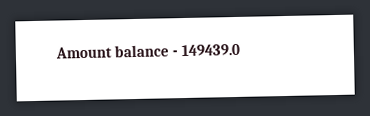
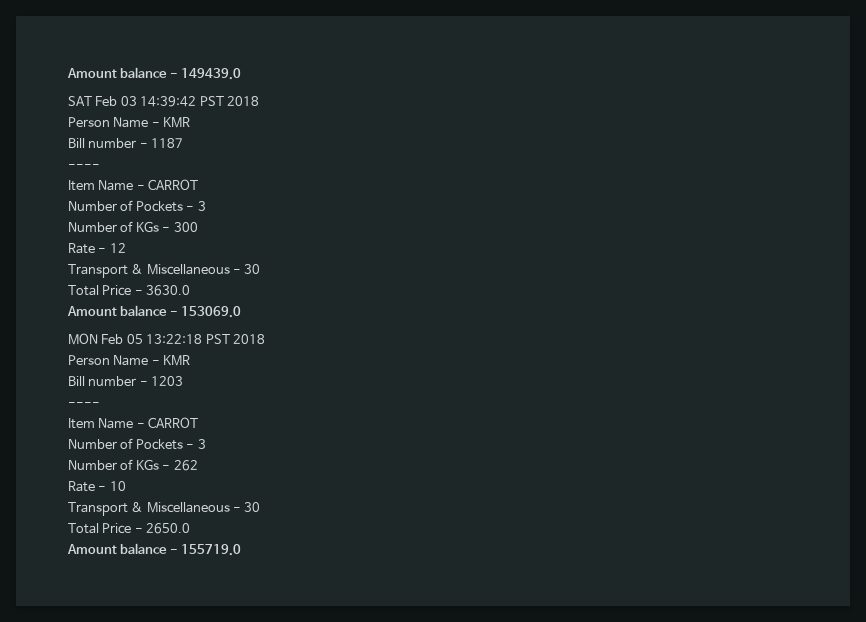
+ SAT Feb 03 14:39:42 PST 2018
+ Person Name - KMR
+ Bill number - 1187
+ ----
+ Item Name - CARROT
+ Number of Pockets - 3
+ Number of KGs - 300
+ Rate - 12
+ Transport & Miscellaneous - 30
+ Total Price - 3630.0
+ Amount balance - 153069.0
+ MON Feb 05 13:22:18 PST 2018
+ Person Name - KMR
+ Bill number - 1203
+ ----
+ Item Name - CARROT
+ Number of Pockets - 3
+ Number of KGs - 262
+ Rate - 10
+ Transport & Miscellaneous - 30
+ Total Price - 2650.0
+ Amount balance - 155719.0

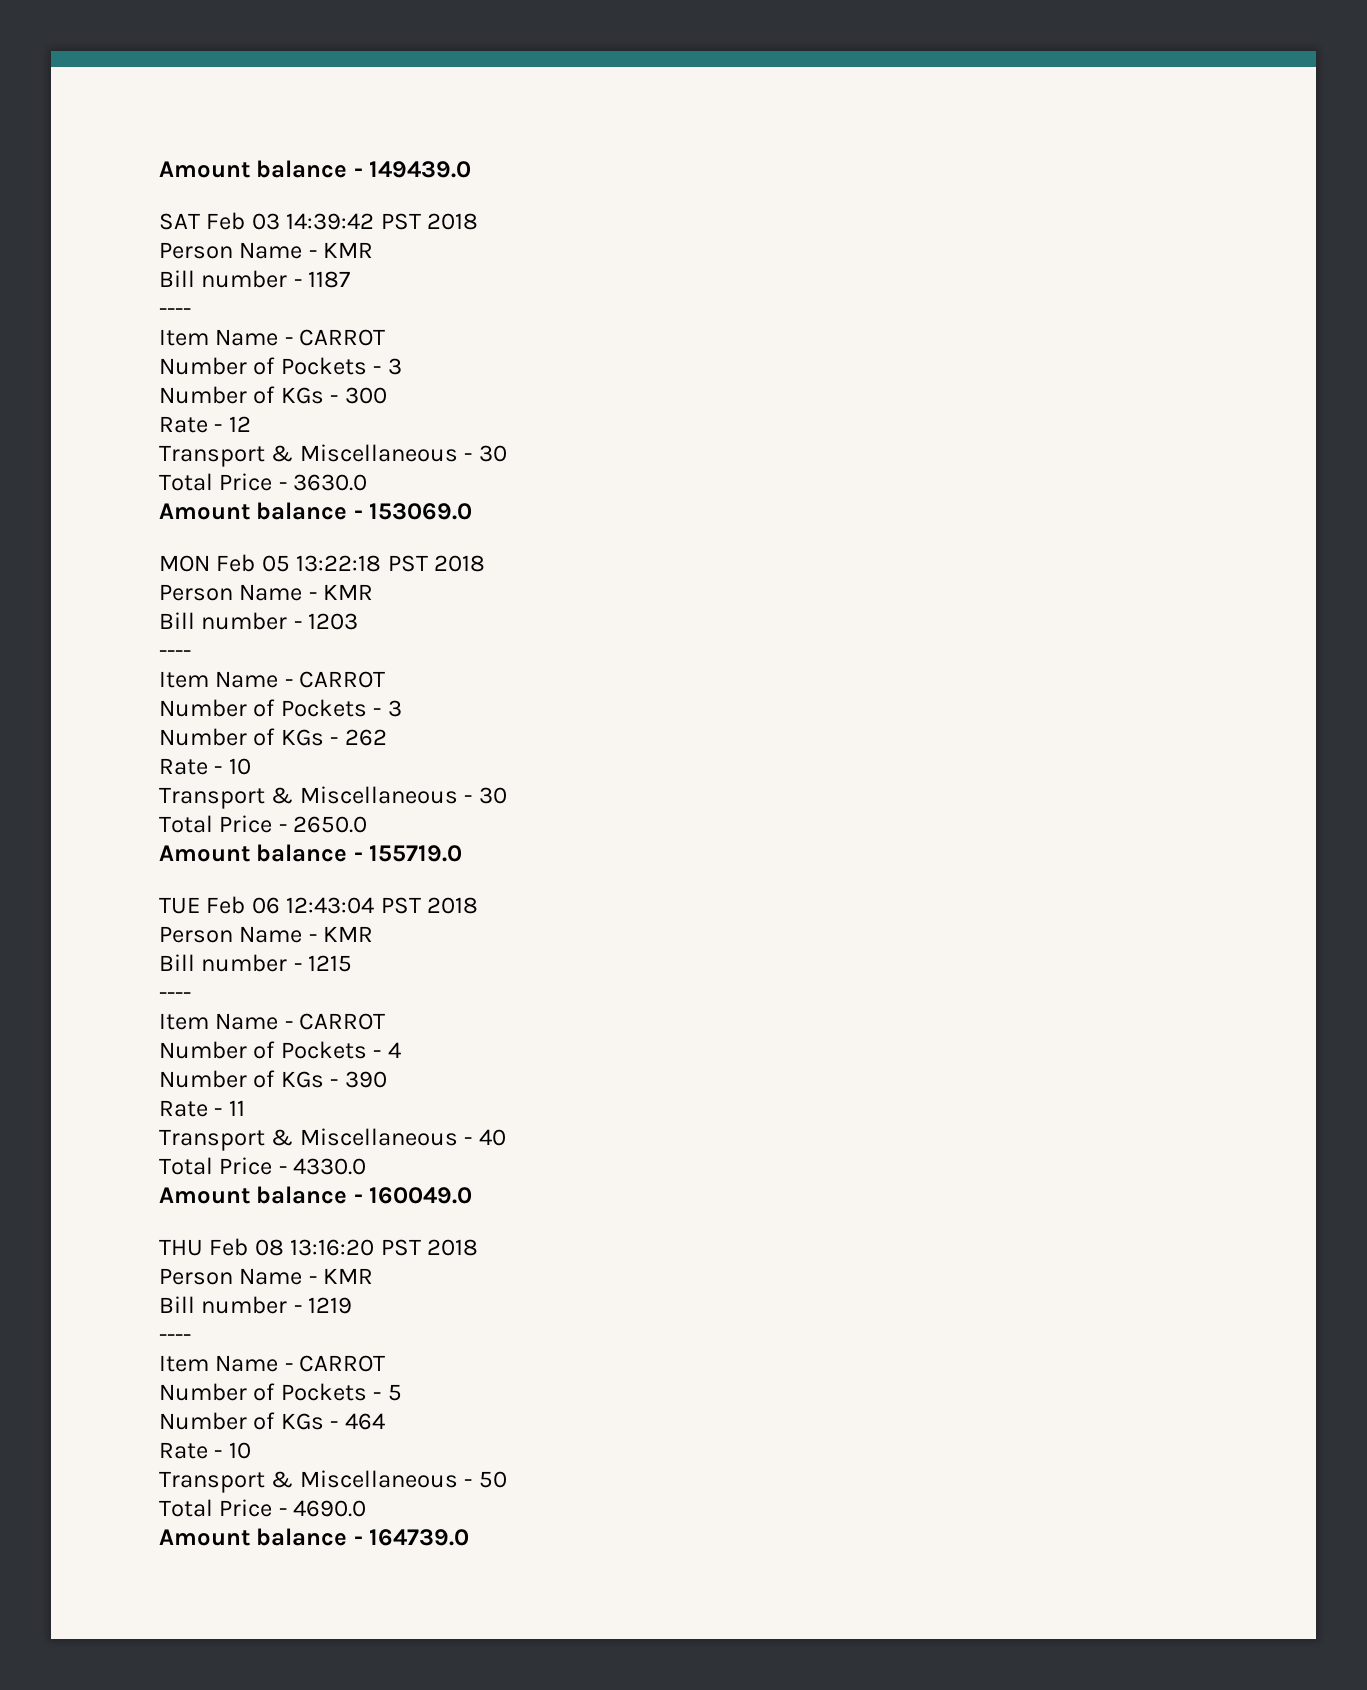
+ TUE Feb 06 12:43:04 PST 2018
+ Person Name - KMR
+ Bill number - 1215
+ ----
+ Item Name - CARROT
+ Number of Pockets - 4
+ Number of KGs - 390
+ Rate - 11
+ Transport & Miscellaneous - 40
+ Total Price - 4330.0
+ Amount balance - 160049.0
+ THU Feb 08 13:16:20 PST 2018
+ Person Name - KMR
+ Bill number - 1219
+ ----
+ Item Name - CARROT
+ Number of Pockets - 5
+ Number of KGs - 464
+ Rate - 10
+ Transport & Miscellaneous - 50
+ Total Price - 4690.0
+ Amount balance - 164739.0

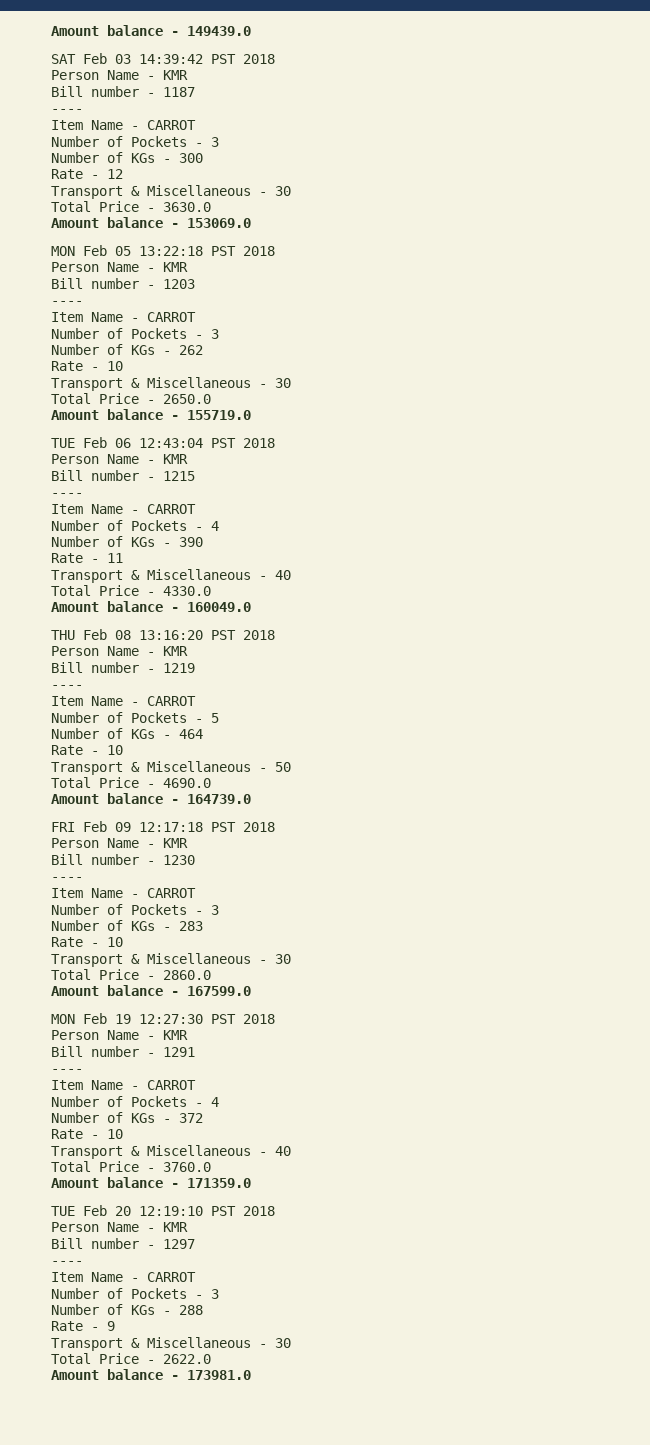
+ FRI Feb 09 12:17:18 PST 2018
+ Person Name - KMR
+ Bill number - 1230
+ ----
+ Item Name - CARROT
+ Number of Pockets - 3
+ Number of KGs - 283
+ Rate - 10
+ Transport & Miscellaneous - 30
+ Total Price - 2860.0
+ Amount balance - 167599.0
+ MON Feb 19 12:27:30 PST 2018
+ Person Name - KMR
+ Bill number - 1291
+ ----
+ Item Name - CARROT
+ Number of Pockets - 4
+ Number of KGs - 372
+ Rate - 10
+ Transport & Miscellaneous - 40
+ Total Price - 3760.0
+ Amount balance - 171359.0
+ TUE Feb 20 12:19:10 PST 2018
+ Person Name - KMR
+ Bill number - 1297
+ ----
+ Item Name - CARROT
+ Number of Pockets - 3
+ Number of KGs - 288
+ Rate - 9
+ Transport & Miscellaneous - 30
+ Total Price - 2622.0
+ Amount balance - 173981.0

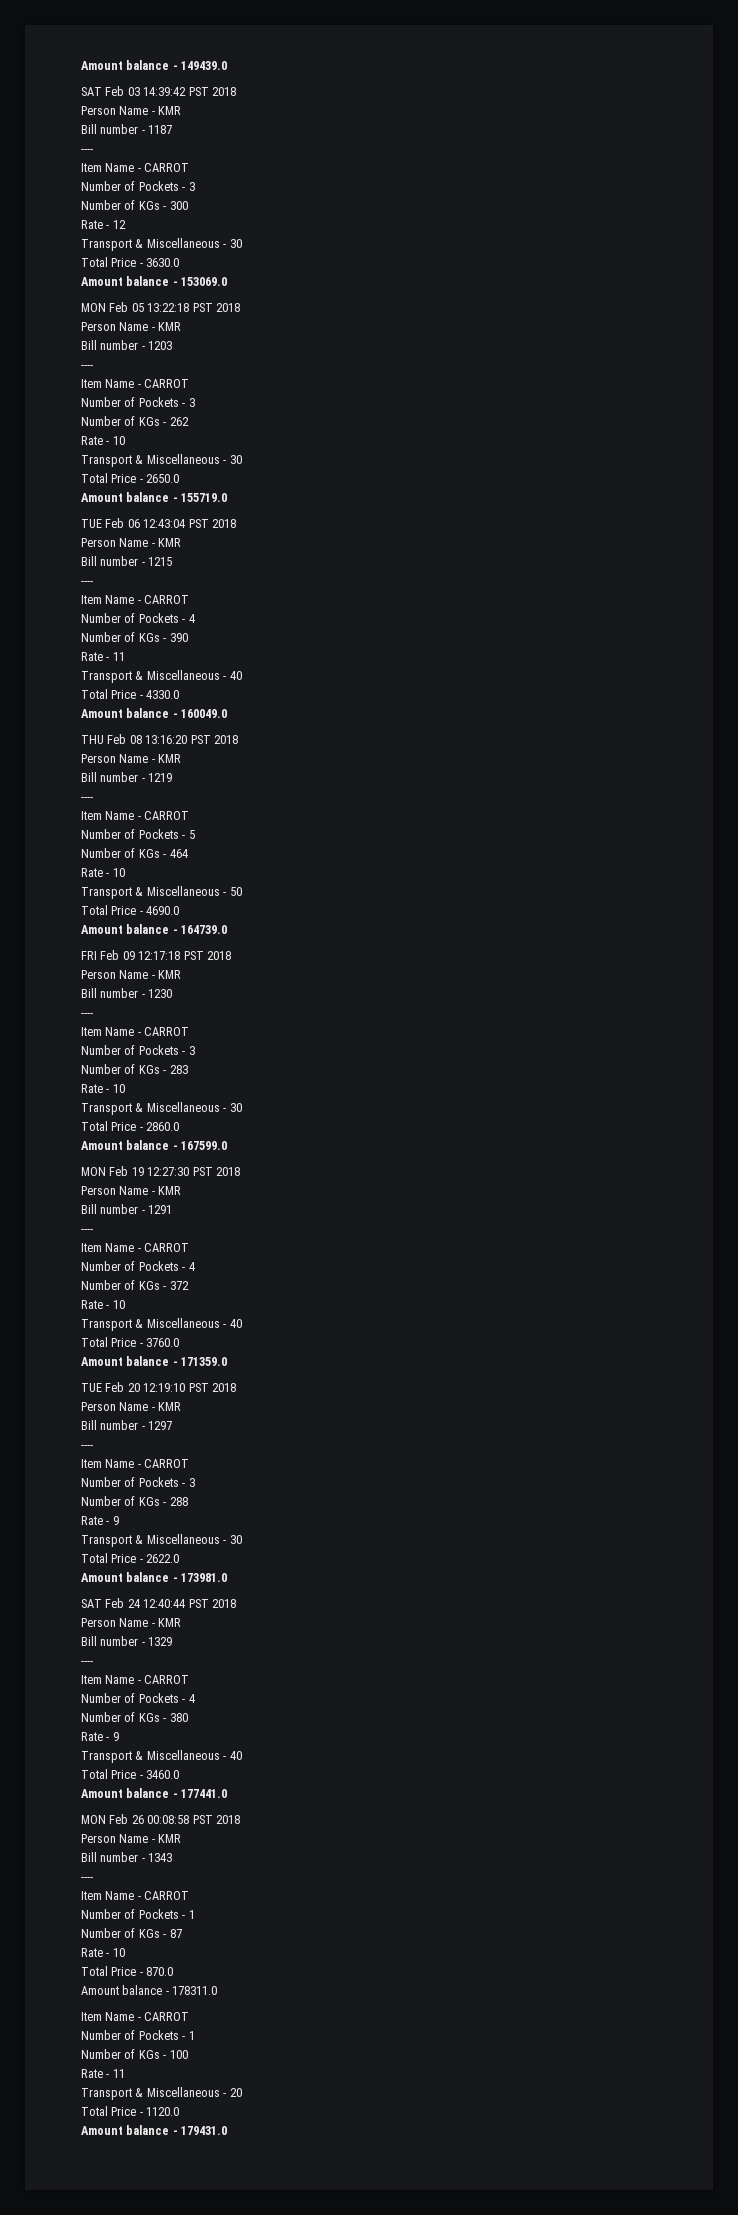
+ SAT Feb 24 12:40:44 PST 2018
+ Person Name - KMR
+ Bill number - 1329
+ ----
+ Item Name - CARROT
+ Number of Pockets - 4
+ Number of KGs - 380
+ Rate - 9
+ Transport & Miscellaneous - 40
+ Total Price - 3460.0
+ Amount balance - 177441.0
+ MON Feb 26 00:08:58 PST 2018
+ Person Name - KMR
+ Bill number - 1343
+ ----
+ Item Name - CARROT
+ Number of Pockets - 1
+ Number of KGs - 87
+ Rate - 10
+ Total Price - 870.0
+ Amount balance - 178311.0
+ Item Name - CARROT
+ Number of Pockets - 1
+ Number of KGs - 100
+ Rate - 11
+ Transport & Miscellaneous - 20
+ Total Price - 1120.0
+ Amount balance - 179431.0

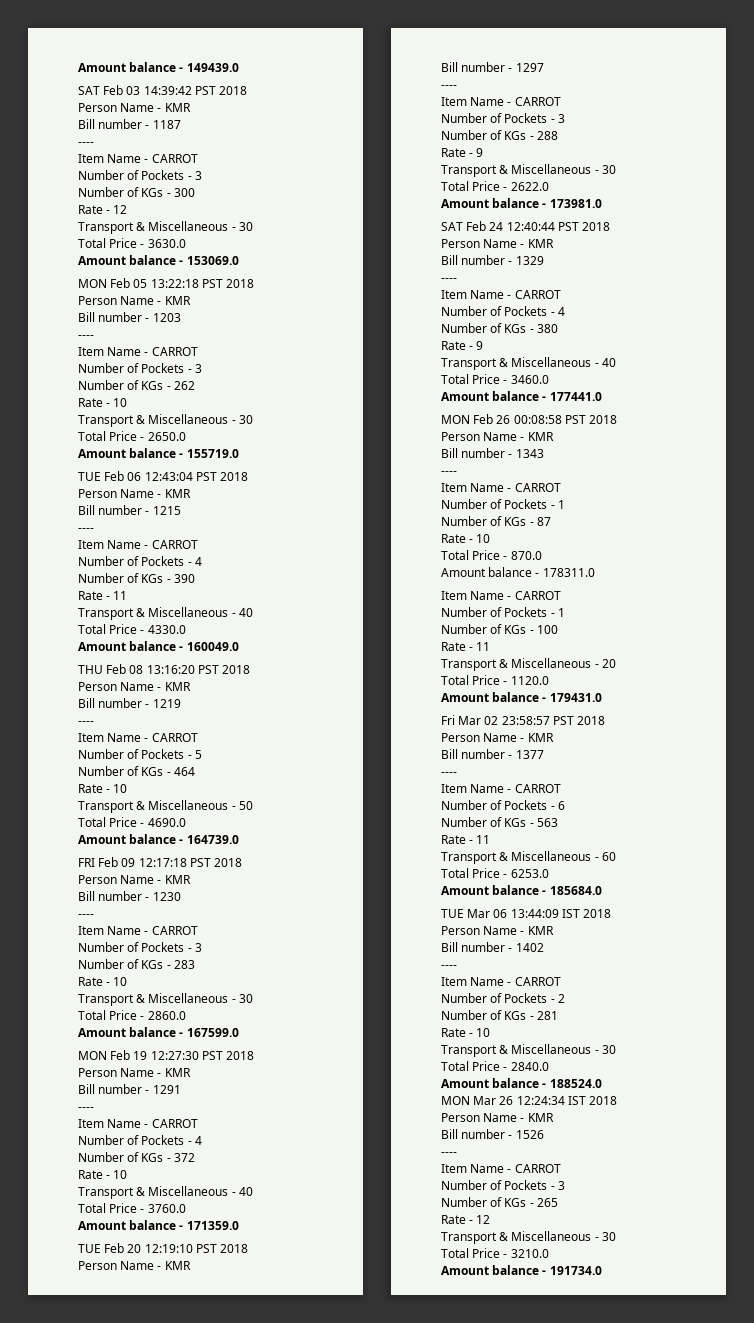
+ Fri Mar 02 23:58:57 PST 2018
+ Person Name - KMR
+ Bill number - 1377
+ ----
+ Item Name - CARROT
+ Number of Pockets - 6
+ Number of KGs - 563
+ Rate - 11
+ Transport & Miscellaneous - 60
+ Total Price - 6253.0
+ Amount balance - 185684.0
+ TUE Mar 06 13:44:09 IST 2018
+ Person Name - KMR
+ Bill number - 1402
+ ----
+ Item Name - CARROT
+ Number of Pockets - 2
+ Number of KGs - 281
+ Rate - 10
+ Transport & Miscellaneous - 30
+ Total Price - 2840.0
+ Amount balance - 188524.0
+ MON Mar 26 12:24:34 IST 2018
+ Person Name - KMR
+ Bill number - 1526
+ ----
+ Item Name - CARROT
+ Number of Pockets - 3
+ Number of KGs - 265
+ Rate - 12
+ Transport & Miscellaneous - 30
+ Total Price - 3210.0
+ Amount balance - 191734.0

